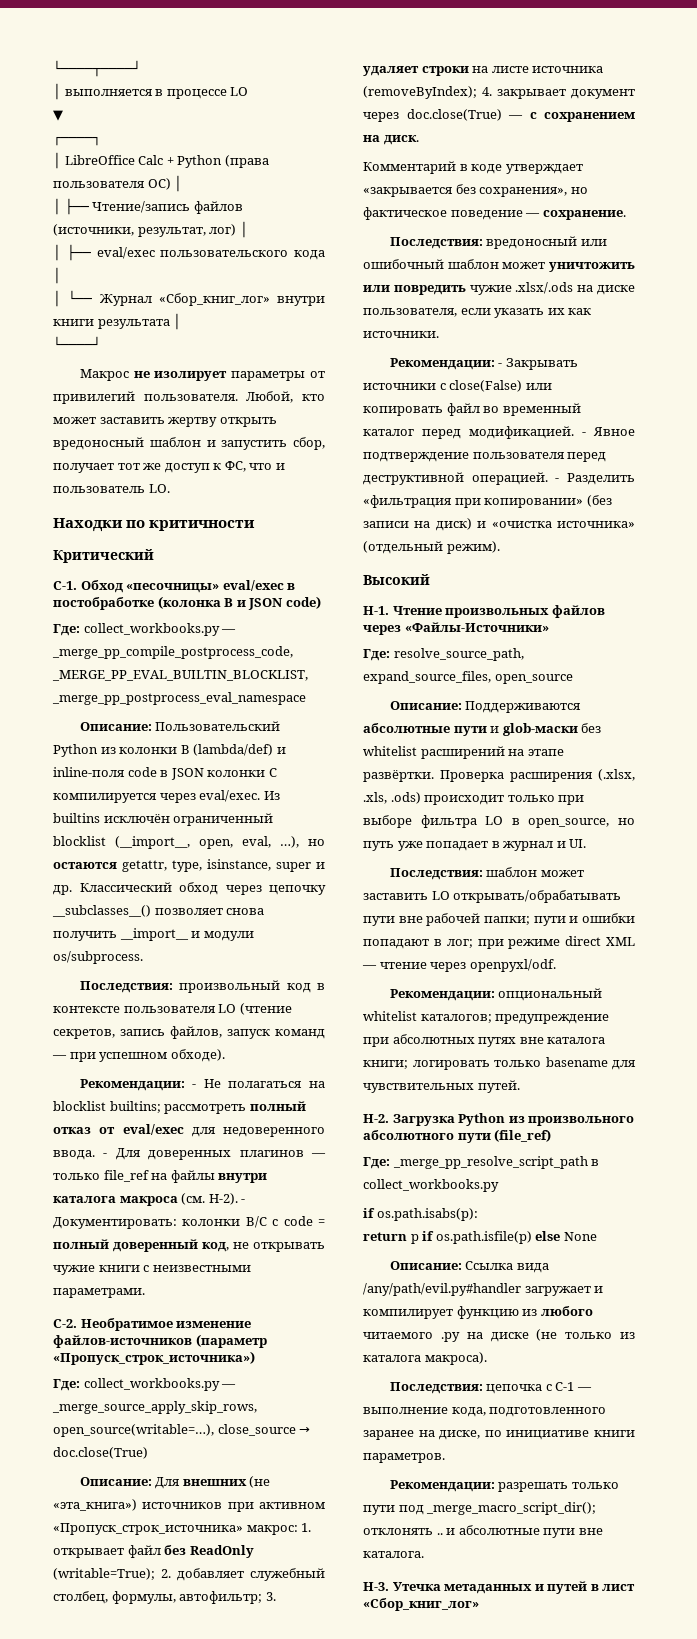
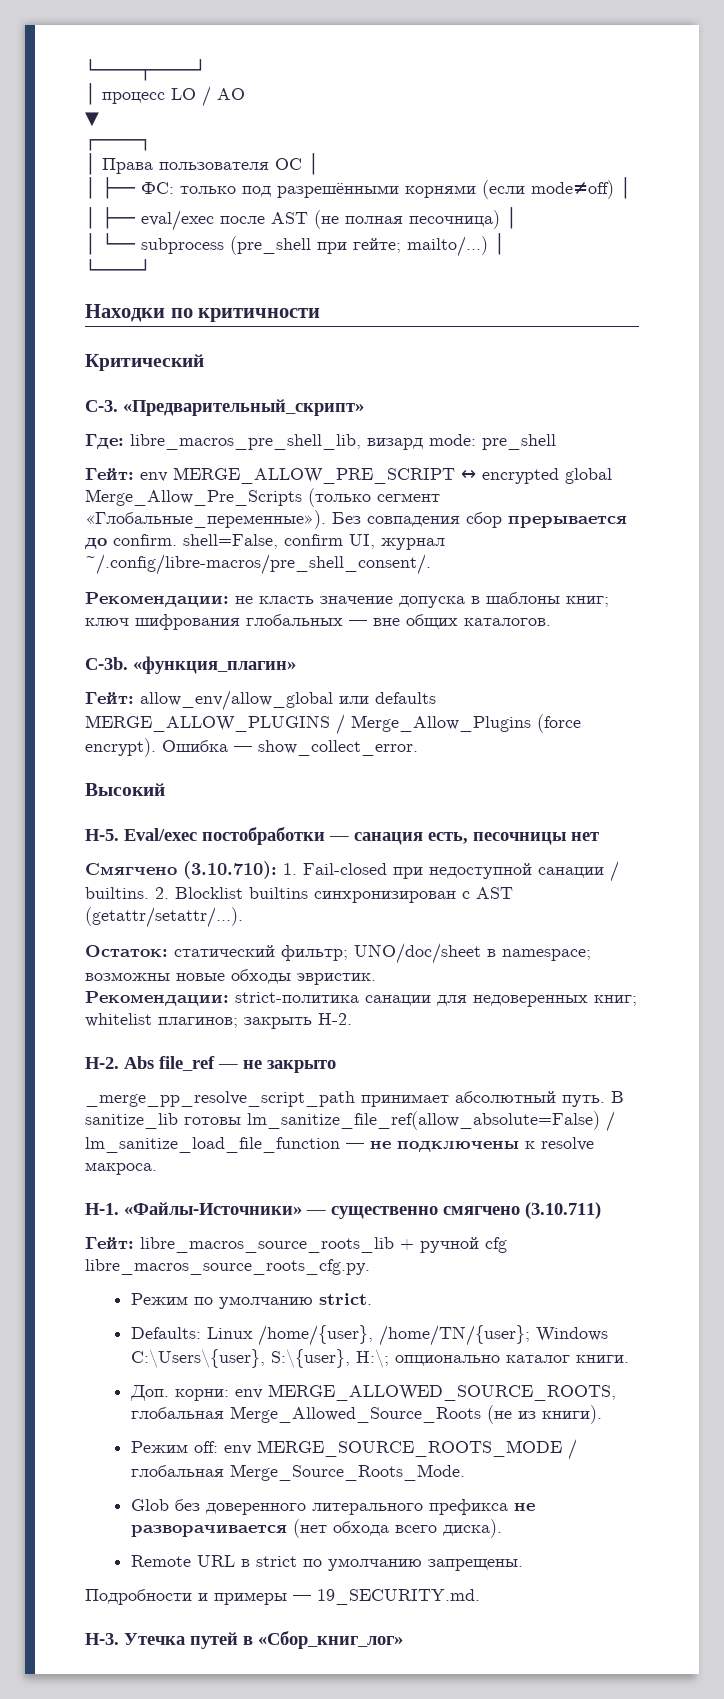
- │ выполняется в процессе LO
+ │ процесс LO / AO
- │ LibreOffice Calc + Python (права пользователя ОС) │
- │ ├── Чтение/запись файлов (источники, результат, лог) │
- │ ├── eval/exec пользовательского кода │
- │ └── Журнал «Сбор_книг_лог» внутри книги результата │
+ │ Права пользователя ОС │
+ │ ├── ФС: только под разрешёнными корнями (если mode≠off) │
+ │ ├── eval/exec после AST (не полная песочница) │
+ │ └── subprocess (pre_shell при гейте; mailto/…) │
  └────┘
- Макрос не изолирует параметры от привилегий пользователя. Любой, кто может заставить жертву открыть вредоносный шаблон и запустить сбор, получает тот же доступ к ФС, что и пользователь LO.
  Находки по критичности
  Критический
- C-1. Обход «песочницы» eval/exec в постобработке (колонка B и JSON code)
- Где: collect_workbooks.py — _merge_pp_compile_postprocess_code, _MERGE_PP_EVAL_BUILTIN_BLOCKLIST, _merge_pp_postprocess_eval_namespace
- Описание: Пользовательский Python из колонки B (lambda/def) и inline-поля code в JSON колонки C компилируется через eval/exec. Из builtins исключён ограниченный blocklist (__import__, open, eval, …), но остаются getattr, type, isinstance, super и др. Классический обход через цепочку __subclasses__() позволяет снова получить __import__ и модули os/subprocess.
- Последствия: произвольный код в контексте пользователя LO (чтение секретов, запись файлов, запуск команд — при успешном обходе).
- Рекомендации: - Не полагаться на blocklist builtins; рассмотреть полный отказ от eval/exec для недоверенного ввода. - Для доверенных плагинов — только file_ref на файлы внутри каталога макроса (см. H-2). - Документировать: колонки B/C с code = полный доверенный код, не открывать чужие книги с неизвестными параметрами.
- C-2. Необратимое изменение файлов-источников (параметр «Пропуск_строк_источника»)
- Где: collect_workbooks.py — _merge_source_apply_skip_rows, open_source(writable=…), close_source → doc.close(True)
- Описание: Для внешних (не «эта_книга») источников при активном «Пропуск_строк_источника» макрос: 1. открывает файл без ReadOnly (writable=True); 2. добавляет служебный столбец, формулы, автофильтр; 3. удаляет строки на листе источника (removeByIndex); 4. закрывает документ через doc.close(True) — с сохранением на диск.
- Комментарий в коде утверждает «закрывается без сохранения», но фактическое поведение — сохранение.
- Последствия: вредоносный или ошибочный шаблон может уничтожить или повредить чужие .xlsx/.ods на диске пользователя, если указать их как источники.
- Рекомендации: - Закрывать источники с close(False) или копировать файл во временный каталог перед модификацией. - Явное подтверждение пользователя перед деструктивной операцией. - Разделить «фильтрация при копировании» (без записи на диск) и «очистка источника» (отдельный режим).
+ C-3. «Предварительный_скрипт»
+ Где: libre_macros_pre_shell_lib, визард mode: pre_shell
+ Гейт: env MERGE_ALLOW_PRE_SCRIPT ↔ encrypted global Merge_Allow_Pre_Scripts (только сегмент «Глобальные_переменные»). Без совпадения сбор прерывается до confirm. shell=False, confirm UI, журнал ~/.config/libre-macros/pre_shell_consent/.
+ Рекомендации: не класть значение допуска в шаблоны книг; ключ шифрования глобальных — вне общих каталогов.
+ C-3b. «функция_плагин»
+ Гейт: allow_env/allow_global или defaults MERGE_ALLOW_PLUGINS / Merge_Allow_Plugins (force encrypt). Ошибка — show_collect_error.
  Высокий
- H-1. Чтение произвольных файлов через «Файлы-Источники»
- Где: resolve_source_path, expand_source_files, open_source
- Описание: Поддерживаются абсолютные пути и glob-маски без whitelist расширений на этапе развёртки. Проверка расширения (.xlsx, .xls, .ods) происходит только при выборе фильтра LO в open_source, но путь уже попадает в журнал и UI.
- Последствия: шаблон может заставить LO открывать/обрабатывать пути вне рабочей папки; пути и ошибки попадают в лог; при режиме direct XML — чтение через openpyxl/odf.
- Рекомендации: опциональный whitelist каталогов; предупреждение при абсолютных путях вне каталога книги; логировать только basename для чувствительных путей.
- H-2. Загрузка Python из произвольного абсолютного пути (file_ref)
- Где: _merge_pp_resolve_script_path в collect_workbooks.py
- if os.path.isabs(p):
- return p if os.path.isfile(p) else None
- Описание: Ссылка вида /any/path/evil.py#handler загружает и компилирует функцию из любого читаемого .py на диске (не только из каталога макроса).
- Последствия: цепочка с C-1 — выполнение кода, подготовленного заранее на диске, по инициативе книги параметров.
- Рекомендации: разрешать только пути под _merge_macro_script_dir(); отклонять .. и абсолютные пути вне каталога.
+ H-5. Eval/exec постобработки — санация есть, песочницы нет
+ Смягчено (3.10.710): 1. Fail-closed при недоступной санации / builtins. 2. Blocklist builtins синхронизирован с AST (getattr/setattr/…).
+ Остаток: статический фильтр; UNO/doc/sheet в namespace; возможны новые обходы эвристик.
+ Рекомендации: strict-политика санации для недоверенных книг; whitelist плагинов; закрыть H-2.
+ H-2. Abs file_ref — не закрыто
+ _merge_pp_resolve_script_path принимает абсолютный путь. В sanitize_lib готовы lm_sanitize_file_ref(allow_absolute=False) / lm_sanitize_load_file_function — не подключены к resolve макроса.
+ H-1. «Файлы-Источники» — существенно смягчено (3.10.711)
+ Гейт: libre_macros_source_roots_lib + ручной cfg libre_macros_source_roots_cfg.py.
+ Режим по умолчанию strict.
+ Defaults: Linux /home/{user}, /home/TN/{user}; Windows C:\Users\{user}, S:\{user}, H:\; опционально каталог книги.
+ Доп. корни: env MERGE_ALLOWED_SOURCE_ROOTS, глобальная Merge_Allowed_Source_Roots (не из книги).
+ Режим off: env MERGE_SOURCE_ROOTS_MODE / глобальная Merge_Source_Roots_Mode.
+ Glob без доверенного литерального префикса не разворачивается (нет обхода всего диска).
+ Remote URL в strict по умолчанию запрещены.
+ Подробности и примеры — 19_SECURITY.md.
- H-3. Утечка метаданных и путей в лист «Сбор_книг_лог»
+ H-3. Утечка путей в «Сбор_книг_лог»

